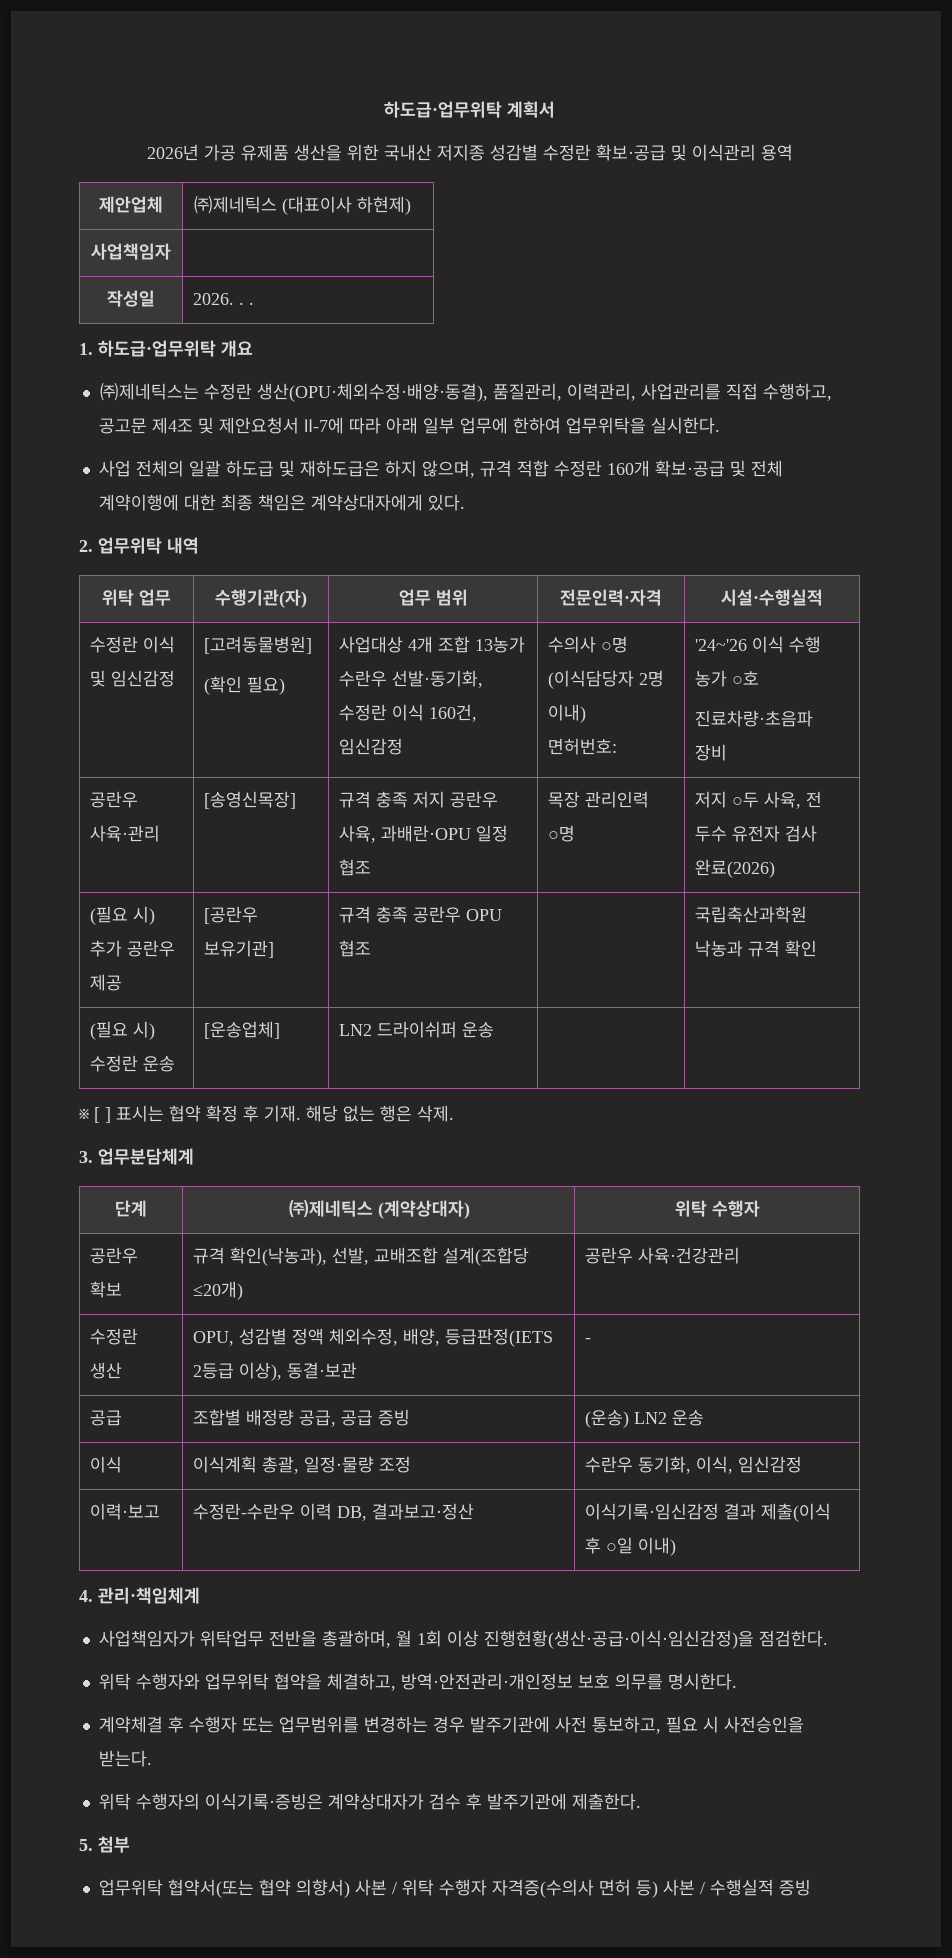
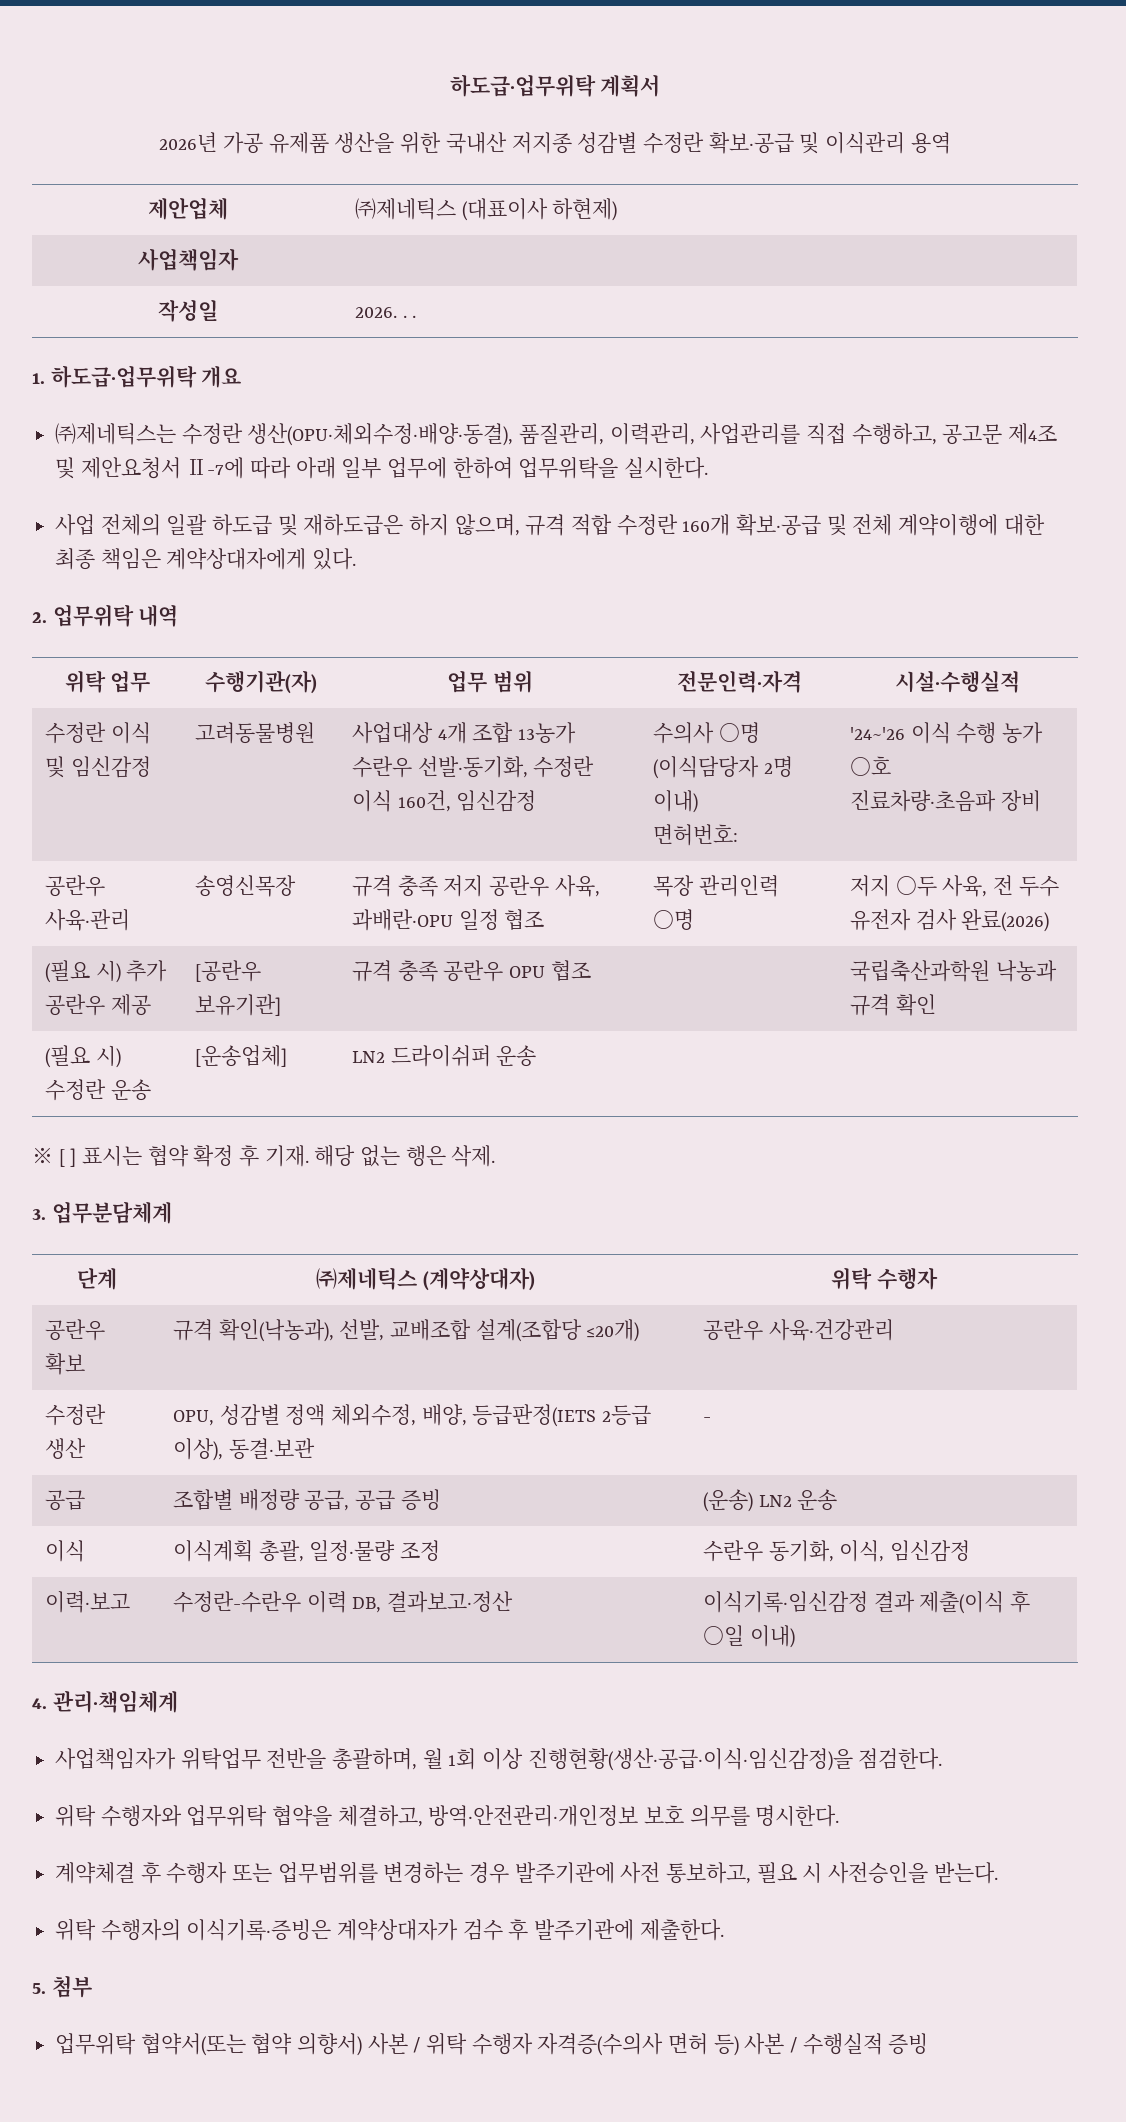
- 수정란 이식 및 임신감정 | [고려동물병원]
- (확인 필요) | 사업대상 4개 조합 13농가 수란우 선발·동기화, 수정란 이식 160건, 임신감정 | 수의사 ○명 (이식담당자 2명 이내)
+ 수정란 이식 및 임신감정 | 고려동물병원 | 사업대상 4개 조합 13농가 수란우 선발·동기화, 수정란 이식 160건, 임신감정 | 수의사 ○명 (이식담당자 2명 이내)
- 공란우 사육·관리 | [송영신목장] | 규격 충족 저지 공란우 사육, 과배란·OPU 일정 협조 | 목장 관리인력 ○명 | 저지 ○두 사육, 전 두수 유전자 검사 완료(2026)
+ 공란우 사육·관리 | 송영신목장 | 규격 충족 저지 공란우 사육, 과배란·OPU 일정 협조 | 목장 관리인력 ○명 | 저지 ○두 사육, 전 두수 유전자 검사 완료(2026)

